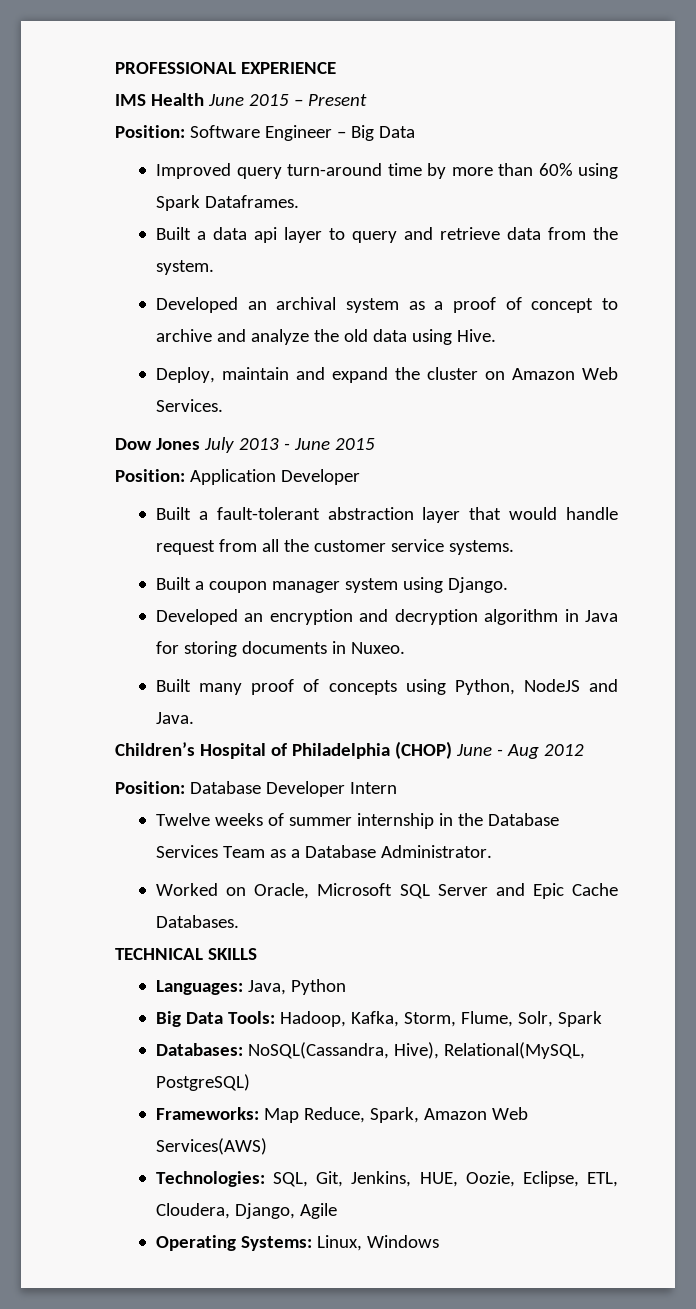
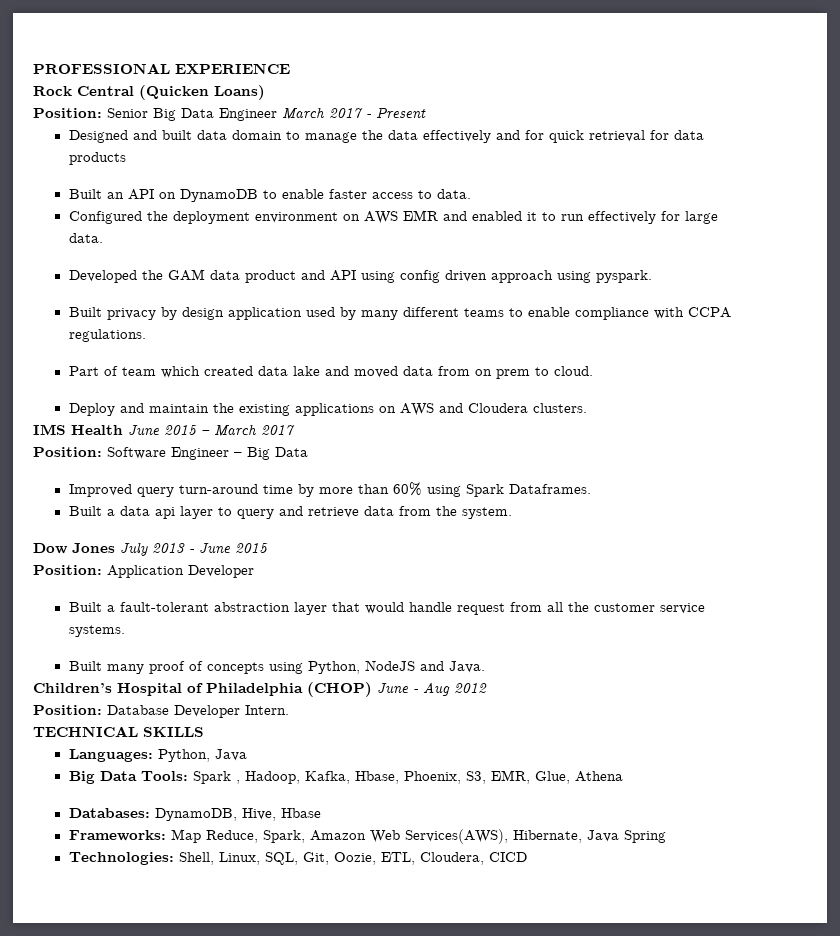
+ Rock Central (Quicken Loans)
+ Position: Senior Big Data Engineer March 2017 - Present
+ Designed and built data domain to manage the data effectively and for quick retrieval for data products
+ Built an API on DynamoDB to enable faster access to data.
+ Configured the deployment environment on AWS EMR and enabled it to run effectively for large data.
+ Developed the GAM data product and API using config driven approach using pyspark.
+ Built privacy by design application used by many different teams to enable compliance with CCPA regulations.
+ Part of team which created data lake and moved data from on prem to cloud.
+ Deploy and maintain the existing applications on AWS and Cloudera clusters.
- IMS Health June 2015 – Present
+ IMS Health June 2015 – March 2017
- Developed an archival system as a proof of concept to archive and analyze the old data using Hive.
- Deploy, maintain and expand the cluster on Amazon Web Services.
- Built a coupon manager system using Django.
- Developed an encryption and decryption algorithm in Java for storing documents in Nuxeo.
- Position: Database Developer Intern
- Twelve weeks of summer internship in the Database Services Team as a Database Administrator.
- Worked on Oracle, Microsoft SQL Server and Epic Cache Databases.
+ Position: Database Developer Intern.
- Languages: Java, Python
+ Languages: Python, Java
- Big Data Tools: Hadoop, Kafka, Storm, Flume, Solr, Spark
- Databases: NoSQL(Cassandra, Hive), Relational(MySQL, PostgreSQL)
+ Big Data Tools: Spark , Hadoop, Kafka, Hbase, Phoenix, S3, EMR, Glue, Athena
+ Databases: DynamoDB, Hive, Hbase
- Frameworks: Map Reduce, Spark, Amazon Web Services(AWS)
- Technologies: SQL, Git, Jenkins, HUE, Oozie, Eclipse, ETL, Cloudera, Django, Agile
- Operating Systems: Linux, Windows
+ Frameworks: Map Reduce, Spark, Amazon Web Services(AWS), Hibernate, Java Spring
+ Technologies: Shell, Linux, SQL, Git, Oozie, ETL, Cloudera, CICD

